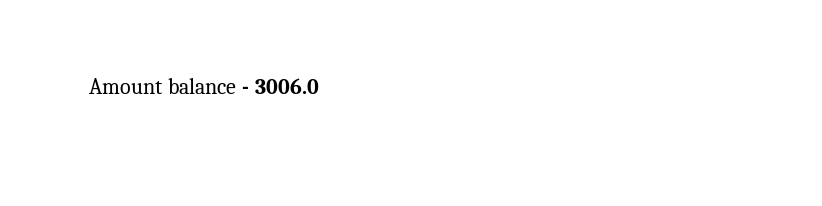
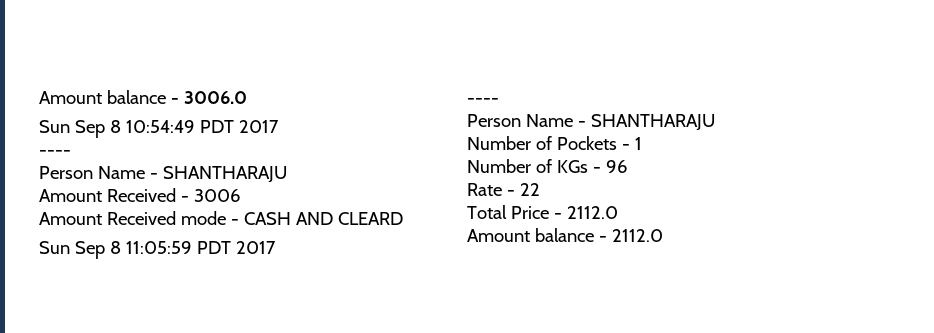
+ Sun Sep 8 10:54:49 PDT 2017
+ ----
+ Person Name - SHANTHARAJU
+ Amount Received - 3006
+ Amount Received mode - CASH AND CLEARD
+ Sun Sep 8 11:05:59 PDT 2017
+ ----
+ Person Name - SHANTHARAJU
+ Number of Pockets - 1
+ Number of KGs - 96
+ Rate - 22
+ Total Price - 2112.0
+ Amount balance - 2112.0

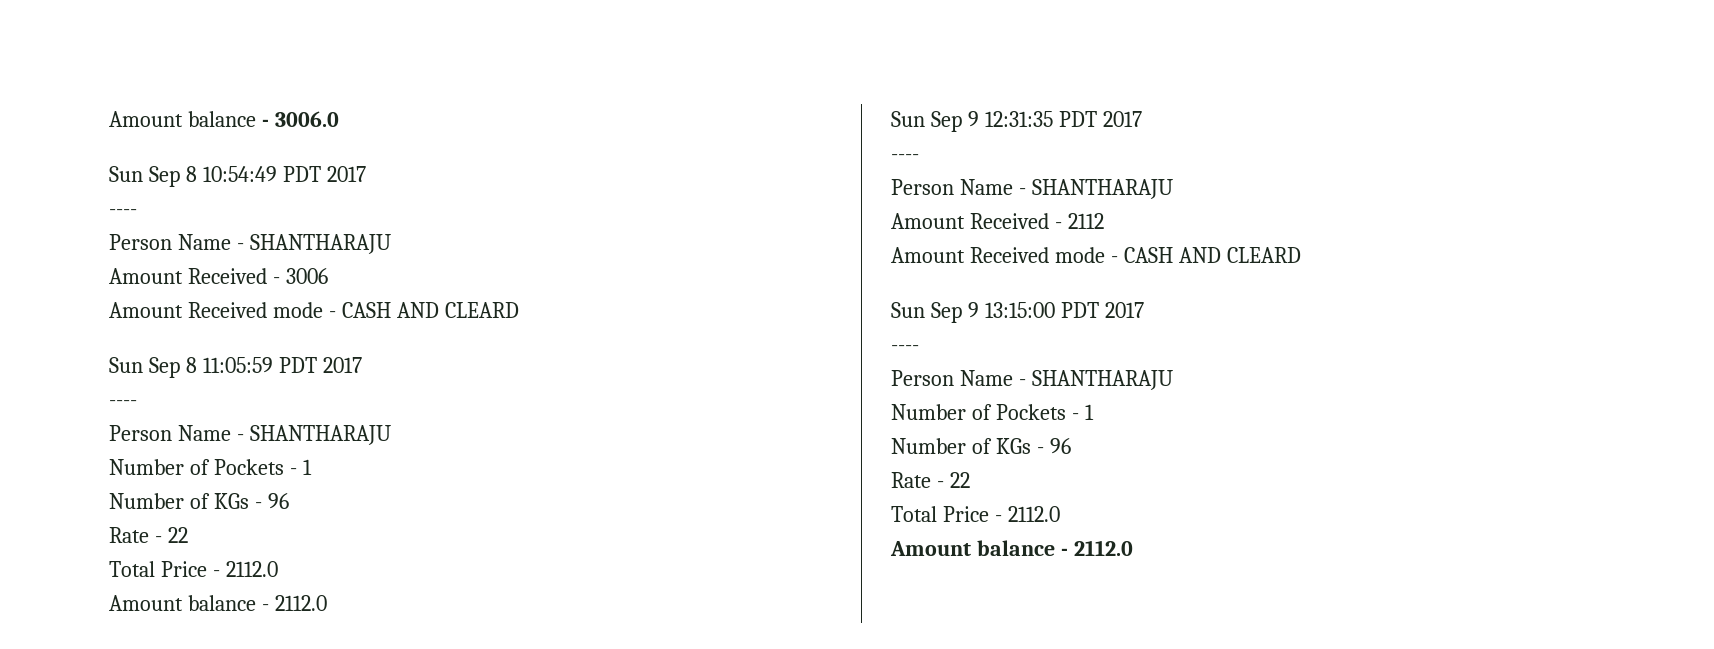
+ Sun Sep 9 12:31:35 PDT 2017
+ ----
+ Person Name - SHANTHARAJU
+ Amount Received - 2112
+ Amount Received mode - CASH AND CLEARD
+ Sun Sep 9 13:15:00 PDT 2017
+ ----
+ Person Name - SHANTHARAJU
+ Number of Pockets - 1
+ Number of KGs - 96
+ Rate - 22
+ Total Price - 2112.0
+ Amount balance - 2112.0

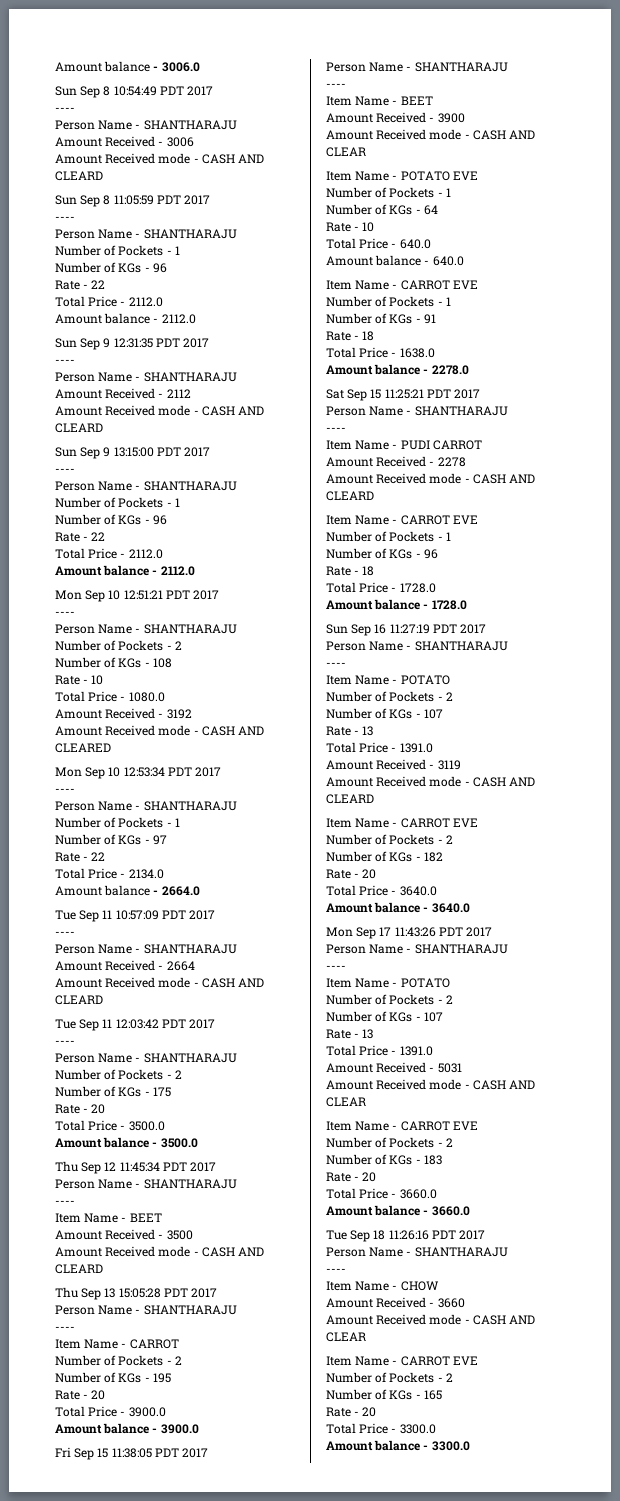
+ Mon Sep 10 12:51:21 PDT 2017
+ ----
+ Person Name - SHANTHARAJU
+ Number of Pockets - 2
+ Number of KGs - 108
+ Rate - 10
+ Total Price - 1080.0
+ Amount Received - 3192
+ Amount Received mode - CASH AND CLEARED
+ Mon Sep 10 12:53:34 PDT 2017
+ ----
+ Person Name - SHANTHARAJU
+ Number of Pockets - 1
+ Number of KGs - 97
+ Rate - 22
+ Total Price - 2134.0
+ Amount balance - 2664.0
+ Tue Sep 11 10:57:09 PDT 2017
+ ----
+ Person Name - SHANTHARAJU
+ Amount Received - 2664
+ Amount Received mode - CASH AND CLEARD
+ Tue Sep 11 12:03:42 PDT 2017
+ ----
+ Person Name - SHANTHARAJU
+ Number of Pockets - 2
+ Number of KGs - 175
+ Rate - 20
+ Total Price - 3500.0
+ Amount balance - 3500.0
+ Thu Sep 12 11:45:34 PDT 2017
+ Person Name - SHANTHARAJU
+ ----
+ Item Name - BEET
+ Amount Received - 3500
+ Amount Received mode - CASH AND CLEARD
+ Thu Sep 13 15:05:28 PDT 2017
+ Person Name - SHANTHARAJU
+ ----
+ Item Name - CARROT
+ Number of Pockets - 2
+ Number of KGs - 195
+ Rate - 20
+ Total Price - 3900.0
+ Amount balance - 3900.0
+ Fri Sep 15 11:38:05 PDT 2017
+ Person Name - SHANTHARAJU
+ ----
+ Item Name - BEET
+ Amount Received - 3900
+ Amount Received mode - CASH AND CLEAR
+ Item Name - POTATO EVE
+ Number of Pockets - 1
+ Number of KGs - 64
+ Rate - 10
+ Total Price - 640.0
+ Amount balance - 640.0
+ Item Name - CARROT EVE
+ Number of Pockets - 1
+ Number of KGs - 91
+ Rate - 18
+ Total Price - 1638.0
+ Amount balance - 2278.0
+ Sat Sep 15 11:25:21 PDT 2017
+ Person Name - SHANTHARAJU
+ ----
+ Item Name - PUDI CARROT
+ Amount Received - 2278
+ Amount Received mode - CASH AND CLEARD
+ Item Name - CARROT EVE
+ Number of Pockets - 1
+ Number of KGs - 96
+ Rate - 18
+ Total Price - 1728.0
+ Amount balance - 1728.0
+ Sun Sep 16 11:27:19 PDT 2017
+ Person Name - SHANTHARAJU
+ ----
+ Item Name - POTATO
+ Number of Pockets - 2
+ Number of KGs - 107
+ Rate - 13
+ Total Price - 1391.0
+ Amount Received - 3119
+ Amount Received mode - CASH AND CLEARD
+ Item Name - CARROT EVE
+ Number of Pockets - 2
+ Number of KGs - 182
+ Rate - 20
+ Total Price - 3640.0
+ Amount balance - 3640.0
+ Mon Sep 17 11:43:26 PDT 2017
+ Person Name - SHANTHARAJU
+ ----
+ Item Name - POTATO
+ Number of Pockets - 2
+ Number of KGs - 107
+ Rate - 13
+ Total Price - 1391.0
+ Amount Received - 5031
+ Amount Received mode - CASH AND CLEAR
+ Item Name - CARROT EVE
+ Number of Pockets - 2
+ Number of KGs - 183
+ Rate - 20
+ Total Price - 3660.0
+ Amount balance - 3660.0
+ Tue Sep 18 11:26:16 PDT 2017
+ Person Name - SHANTHARAJU
+ ----
+ Item Name - CHOW
+ Amount Received - 3660
+ Amount Received mode - CASH AND CLEAR
+ Item Name - CARROT EVE
+ Number of Pockets - 2
+ Number of KGs - 165
+ Rate - 20
+ Total Price - 3300.0
+ Amount balance - 3300.0

